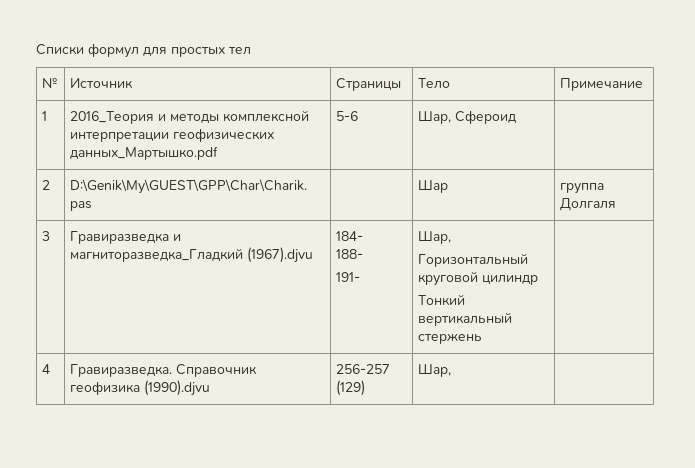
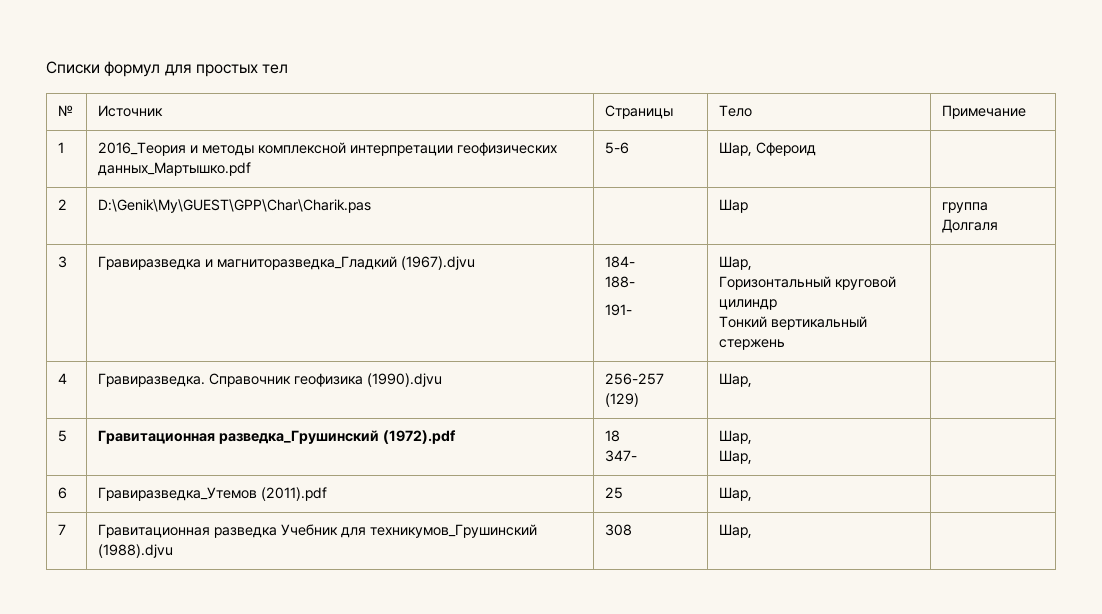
+ 5 | Гравитационная разведка_Грушинский (1972).pdf | 18
+ 347- | Шар,
+ Шар, |
+ 6 | Гравиразведка_Утемов (2011).pdf | 25 | Шар, |
+ 7 | Гравитационная разведка Учебник для техникумов_Грушинский (1988).djvu | 308 | Шар, |

